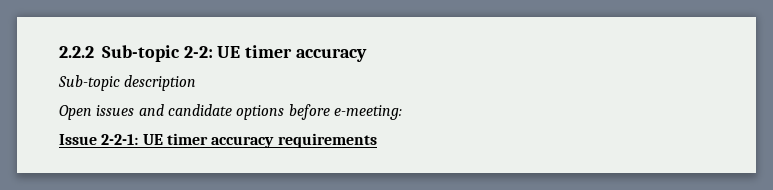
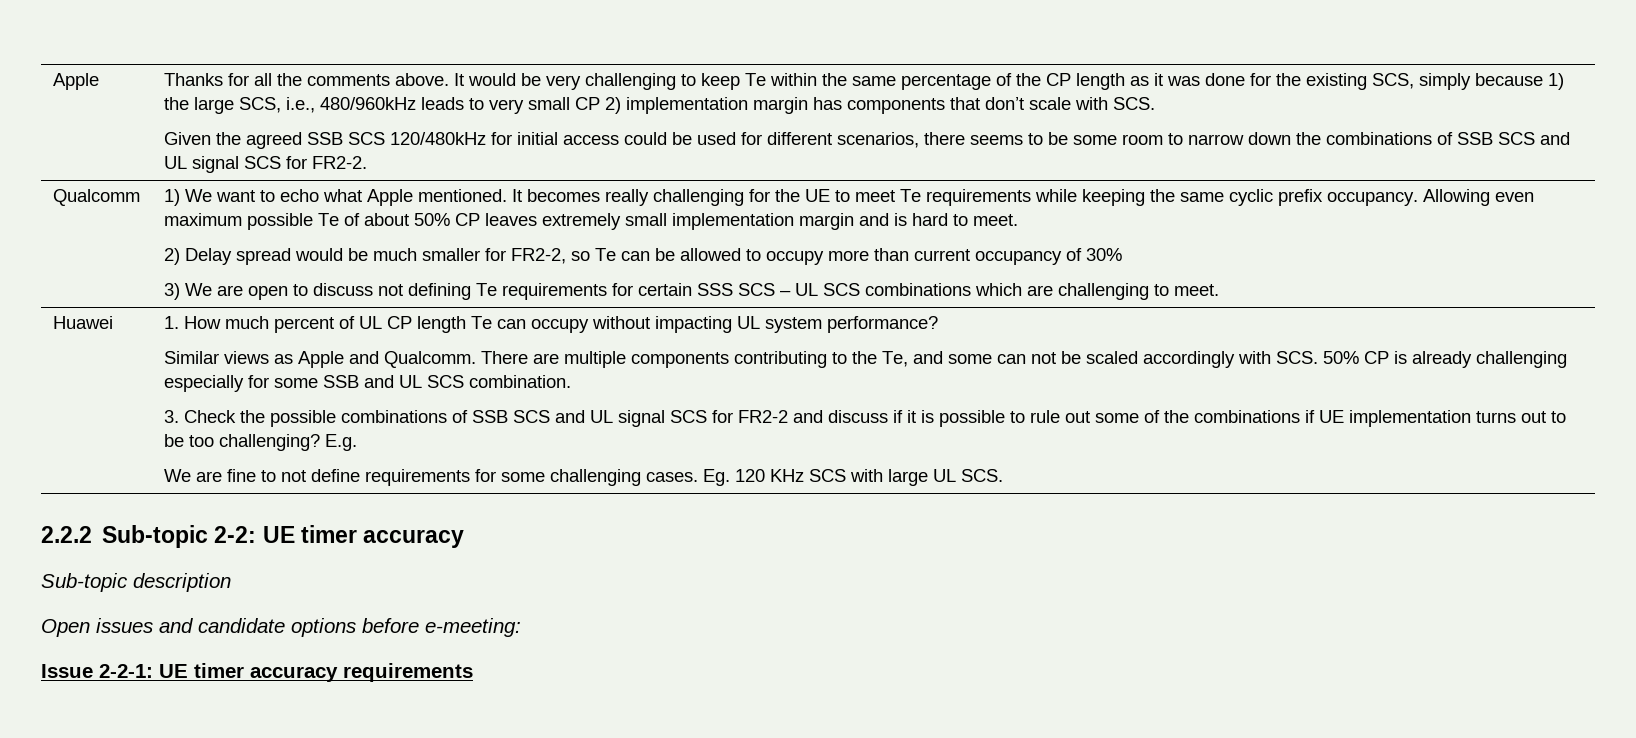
+ Apple | Thanks for all the comments above. It would be very challenging to keep Te within the same percentage of the CP length as it was done for the existing SCS, simply because 1) the large SCS, i.e., 480/960kHz leads to very small CP 2) implementation margin has components that don’t scale with SCS.
+ Given the agreed SSB SCS 120/480kHz for initial access could be used for different scenarios, there seems to be some room to narrow down the combinations of SSB SCS and UL signal SCS for FR2-2.
+ Qualcomm | 1) We want to echo what Apple mentioned. It becomes really challenging for the UE to meet Te requirements while keeping the same cyclic prefix occupancy. Allowing even maximum possible Te of about 50% CP leaves extremely small implementation margin and is hard to meet.
+ 2) Delay spread would be much smaller for FR2-2, so Te can be allowed to occupy more than current occupancy of 30%
+ 3) We are open to discuss not defining Te requirements for certain SSS SCS – UL SCS combinations which are challenging to meet.
+ Huawei | 1. How much percent of UL CP length Te can occupy without impacting UL system performance?
+ Similar views as Apple and Qualcomm. There are multiple components contributing to the Te, and some can not be scaled accordingly with SCS. 50% CP is already challenging especially for some SSB and UL SCS combination.
+ 3. Check the possible combinations of SSB SCS and UL signal SCS for FR2-2 and discuss if it is possible to rule out some of the combinations if UE implementation turns out to be too challenging? E.g.
+ We are fine to not define requirements for some challenging cases. Eg. 120 KHz SCS with large UL SCS.

